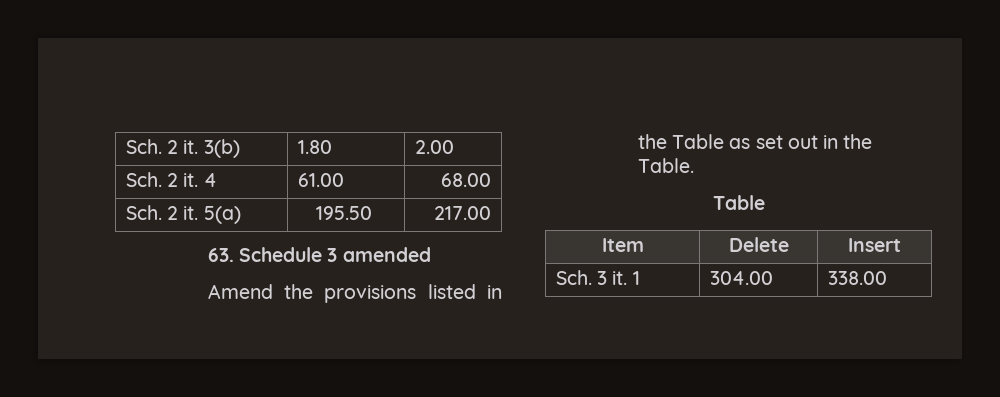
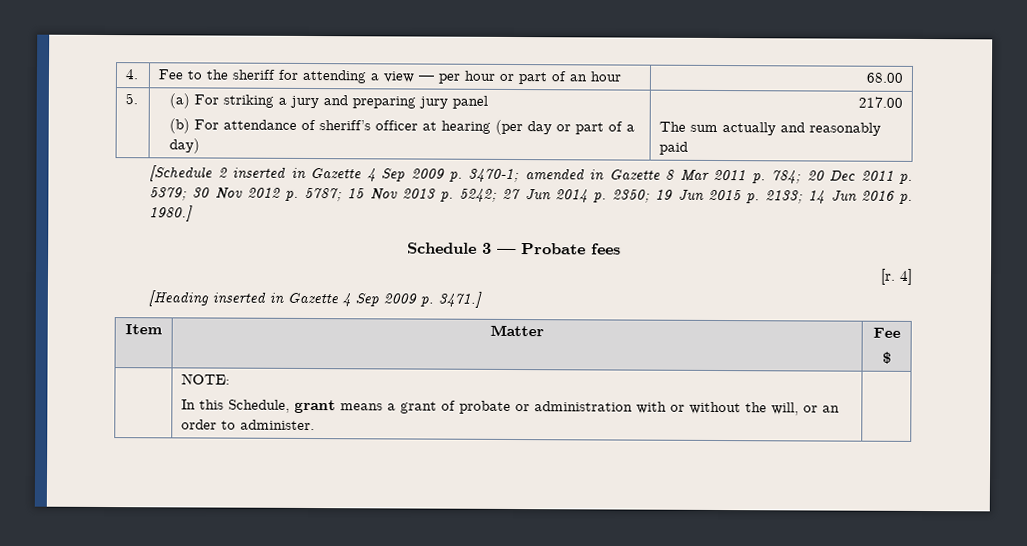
- Sch. 2 it. 3(b) | 1.80 | 2.00
- Sch. 2 it. 4 | 61.00 | 68.00
- Sch. 2 it. 5(a) | 195.50 | 217.00
- 63. Schedule 3 amended
- Amend the provisions listed in the Table as set out in the Table.
- Table
- Item | Delete | Insert
- Sch. 3 it. 1 | 304.00 | 338.00
+ 4. | Fee to the sheriff for attending a view — per hour or part of an hour | 68.00
+ 5. | (a) For striking a jury and preparing jury panel
+ (b) For attendance of sheriff’s officer at hearing (per day or part of a day) | 217.00
+ The sum actually and reasonably paid
+ [Schedule 2 inserted in Gazette 4 Sep 2009 p. 3470-1; amended in Gazette 8 Mar 2011 p. 784; 20 Dec 2011 p. 5379; 30 Nov 2012 p. 5787; 15 Nov 2013 p. 5242; 27 Jun 2014 p. 2350; 19 Jun 2015 p. 2133; 14 Jun 2016 p. 1980.]
+ Schedule 3 — Probate fees
+ [r. 4]
+ [Heading inserted in Gazette 4 Sep 2009 p. 3471.]
+ Item | Matter | Fee
+ $
+ | NOTE:
+ In this Schedule, grant means a grant of probate or administration with or without the will, or an order to administer. |

